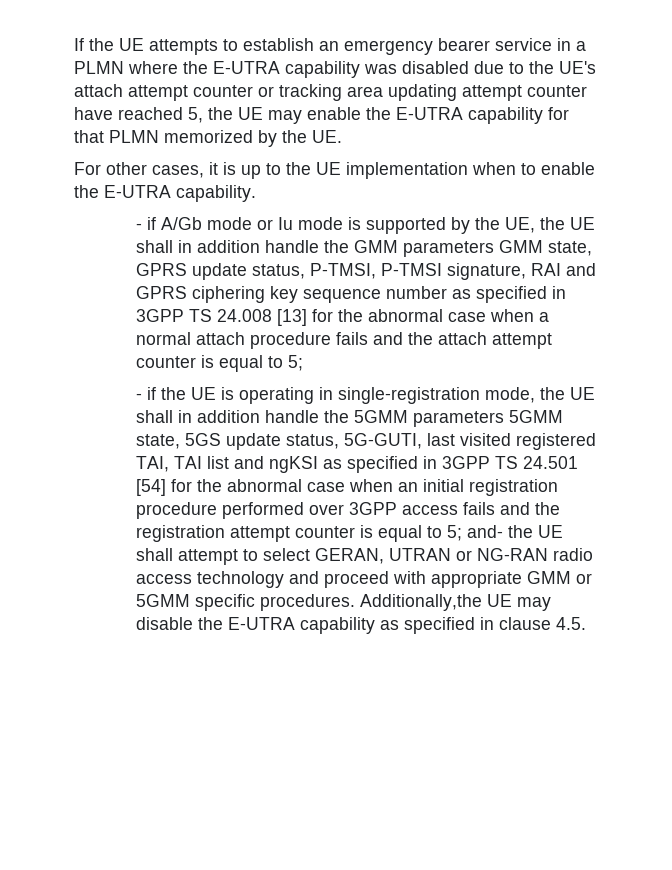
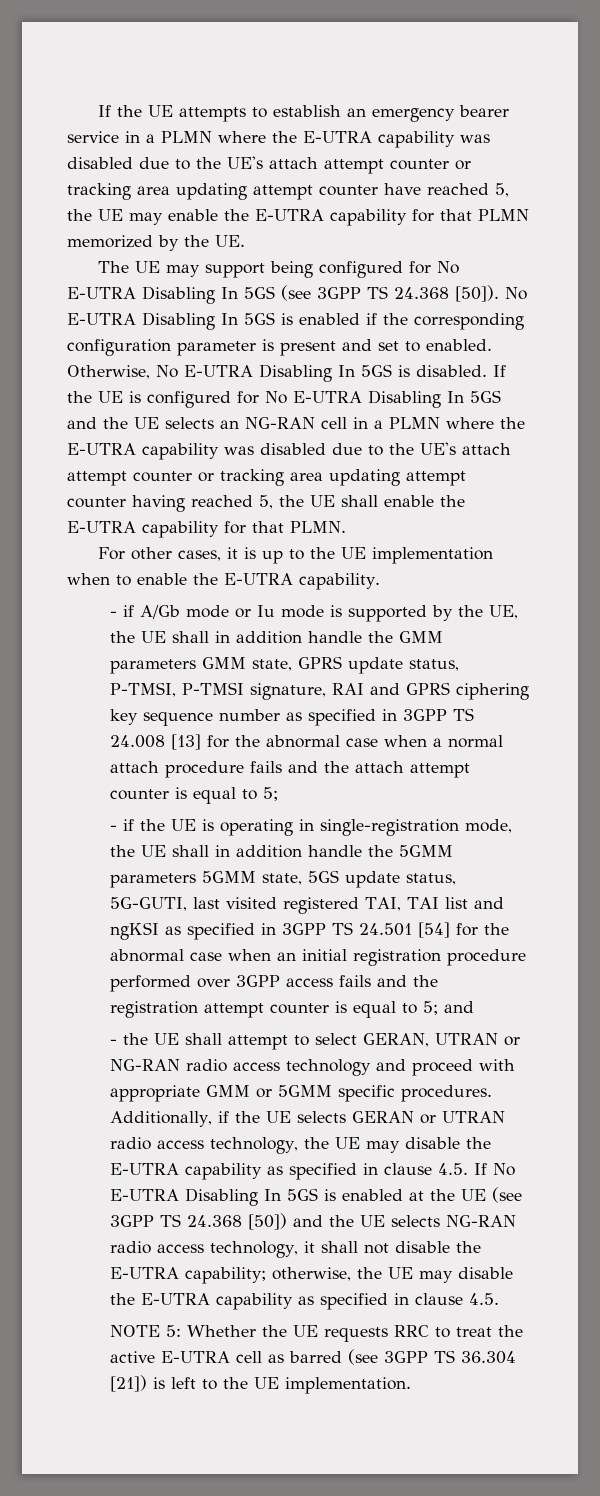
+ The UE may support being configured for No E-UTRA Disabling In 5GS (see 3GPP TS 24.368 [50]). No E-UTRA Disabling In 5GS is enabled if the corresponding configuration parameter is present and set to enabled. Otherwise, No E-UTRA Disabling In 5GS is disabled. If the UE is configured for No E-UTRA Disabling In 5GS and the UE selects an NG-RAN cell in a PLMN where the E-UTRA capability was disabled due to the UE's attach attempt counter or tracking area updating attempt counter having reached 5, the UE shall enable the E-UTRA capability for that PLMN.
- - if the UE is operating in single-registration mode, the UE shall in addition handle the 5GMM parameters 5GMM state, 5GS update status, 5G-GUTI, last visited registered TAI, TAI list and ngKSI as specified in 3GPP TS 24.501 [54] for the abnormal case when an initial registration procedure performed over 3GPP access fails and the registration attempt counter is equal to 5; and- the UE shall attempt to select GERAN, UTRAN or NG-RAN radio access technology and proceed with appropriate GMM or 5GMM specific procedures.
+ - if the UE is operating in single-registration mode, the UE shall in addition handle the 5GMM parameters 5GMM state, 5GS update status, 5G-GUTI, last visited registered TAI, TAI list and ngKSI as specified in 3GPP TS 24.501 [54] for the abnormal case when an initial registration procedure performed over 3GPP access fails and the registration attempt counter is equal to 5; and
+ - the UE shall attempt to select GERAN, UTRAN or NG-RAN radio access technology and proceed with appropriate GMM or 5GMM specific procedures.
- Additionally,the UE may disable the E-UTRA capability as specified in clause 4.5.
+ Additionally, if the UE selects GERAN or UTRAN radio access technology, the UE may disable the E-UTRA capability as specified in clause 4.5. If No E-UTRA Disabling In 5GS is enabled at the UE (see 3GPP TS 24.368 [50]) and the UE selects NG-RAN radio access technology, it shall not disable the E-UTRA capability; otherwise, the UE may disable the E-UTRA capability as specified in clause 4.5.
+ NOTE 5: Whether the UE requests RRC to treat the active E-UTRA cell as barred (see 3GPP TS 36.304 [21]) is left to the UE implementation.

